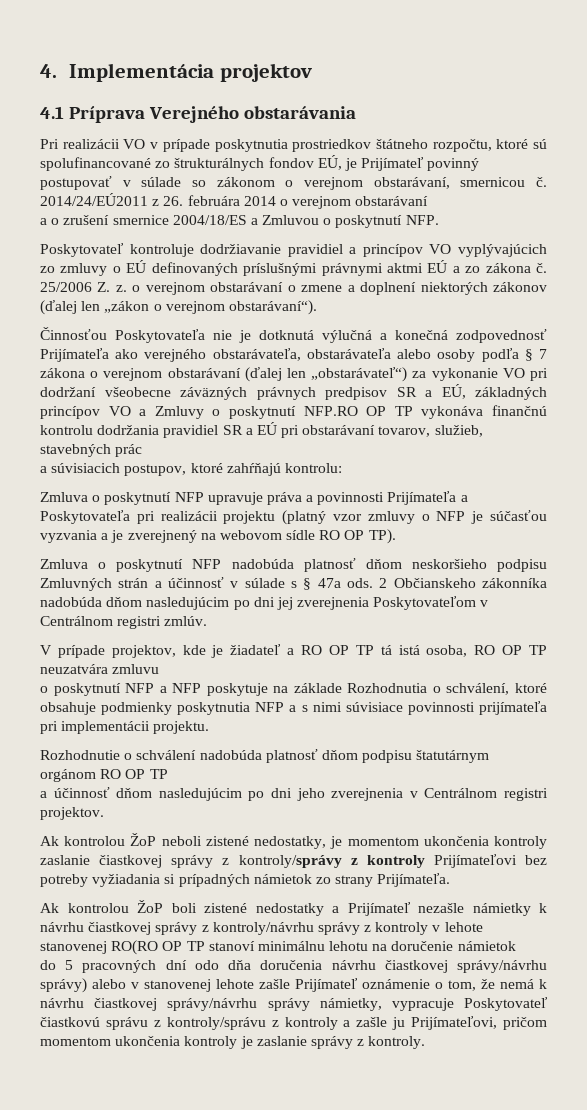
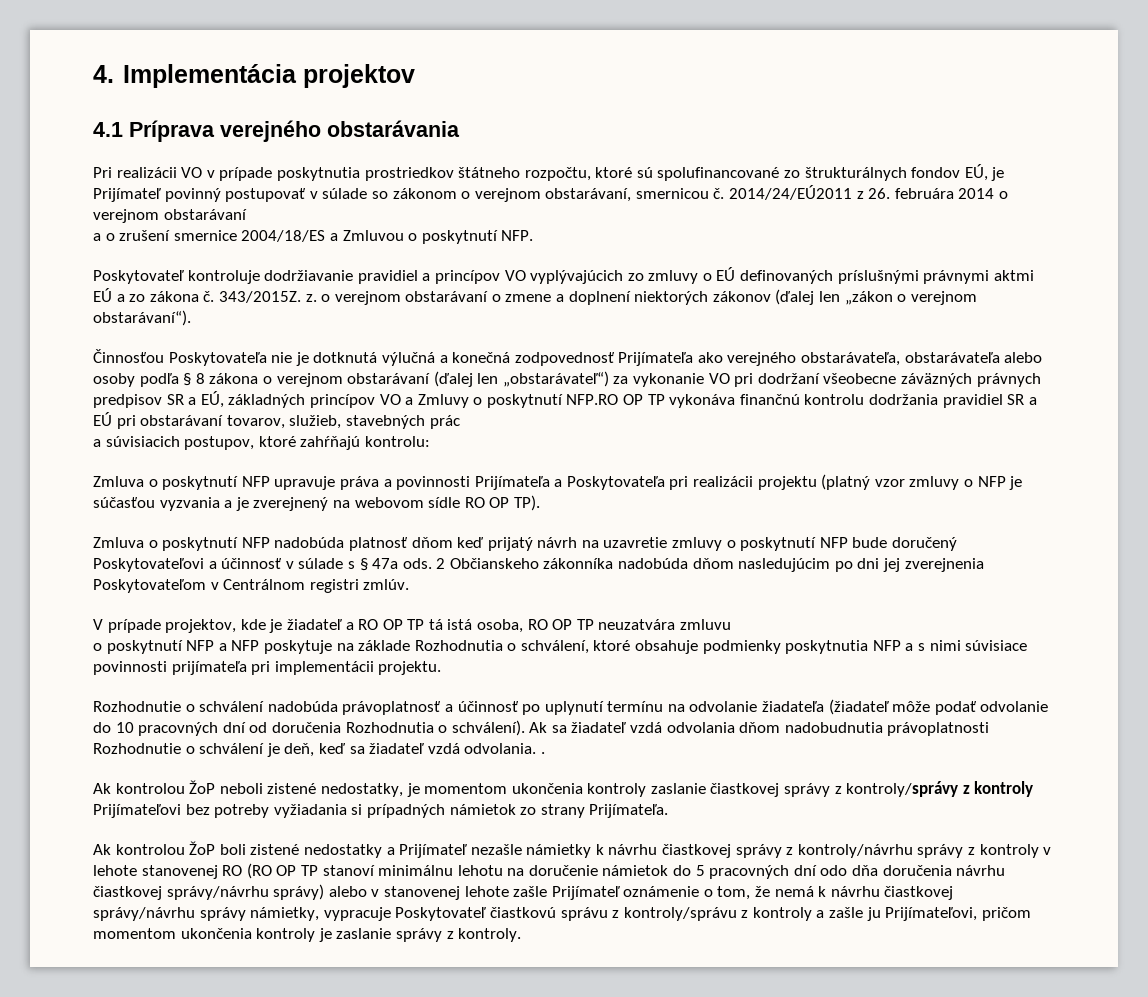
- 4.1 Príprava Verejného obstarávania
+ 4.1 Príprava verejného obstarávania
- 25/2006 Z. z. o verejnom obstarávaní o zmene a doplnení niektorých zákonov (ďalej len „zákon o verejnom obstarávaní“).
+ 343/2015Z. z. o verejnom obstarávaní o zmene a doplnení niektorých zákonov (ďalej len „zákon o verejnom obstarávaní“).
- Činnosťou Poskytovateľa nie je dotknutá výlučná a konečná zodpovednosť Prijímateľa ako verejného obstarávateľa, obstarávateľa alebo osoby podľa § 7 zákona o verejnom obstarávaní (ďalej len „obstarávateľ“) za vykonanie VO pri dodržaní všeobecne záväzných právnych predpisov SR a EÚ, základných princípov VO a Zmluvy o poskytnutí NFP.RO OP TP vykonáva finančnú kontrolu dodržania pravidiel SR a EÚ pri obstarávaní tovarov, služieb, stavebných prác
+ Činnosťou Poskytovateľa nie je dotknutá výlučná a konečná zodpovednosť Prijímateľa ako verejného obstarávateľa, obstarávateľa alebo osoby podľa § 8 zákona o verejnom obstarávaní (ďalej len „obstarávateľ“) za vykonanie VO pri dodržaní všeobecne záväzných právnych predpisov SR a EÚ, základných princípov VO a Zmluvy o poskytnutí NFP.RO OP TP vykonáva finančnú kontrolu dodržania pravidiel SR a EÚ pri obstarávaní tovarov, služieb, stavebných prác
- Zmluva o poskytnutí NFP nadobúda platnosť dňom neskoršieho podpisu Zmluvných strán a účinnosť v súlade s § 47a ods.
+ Zmluva o poskytnutí NFP nadobúda platnosť dňom keď prijatý návrh na uzavretie zmluvy o poskytnutí NFP bude doručený Poskytovateľovi a účinnosť v súlade s § 47a ods.
- Rozhodnutie o schválení nadobúda platnosť dňom podpisu štatutárnym orgánom RO OP TP
- a účinnosť dňom nasledujúcim po dni jeho zverejnenia v Centrálnom registri projektov.
+ Rozhodnutie o schválení nadobúda právoplatnosť a účinnosť po uplynutí termínu na odvolanie žiadateľa (žiadateľ môže podať odvolanie do 10 pracovných dní od doručenia Rozhodnutia o schválení). Ak sa žiadateľ vzdá odvolania dňom nadobudnutia právoplatnosti Rozhodnutie o schválení je deň, keď sa žiadateľ vzdá odvolania. .
- Ak kontrolou ŽoP boli zistené nedostatky a Prijímateľ nezašle námietky k návrhu čiastkovej správy z kontroly/návrhu správy z kontroly v lehote stanovenej RO(RO OP TP stanoví minimálnu lehotu na doručenie námietok
- do 5 pracovných dní odo dňa doručenia návrhu čiastkovej správy/návrhu správy) alebo v stanovenej lehote zašle Prijímateľ oznámenie o tom, že nemá k návrhu čiastkovej správy/návrhu správy námietky, vypracuje Poskytovateľ čiastkovú správu z kontroly/správu z kontroly a zašle ju Prijímateľovi, pričom momentom ukončenia kontroly je zaslanie správy z kontroly.
+ Ak kontrolou ŽoP boli zistené nedostatky a Prijímateľ nezašle námietky k návrhu čiastkovej správy z kontroly/návrhu správy z kontroly v lehote stanovenej RO (RO OP TP stanoví minimálnu lehotu na doručenie námietok do 5 pracovných dní odo dňa doručenia návrhu čiastkovej správy/návrhu správy) alebo v stanovenej lehote zašle Prijímateľ oznámenie o tom, že nemá k návrhu čiastkovej správy/návrhu správy námietky, vypracuje Poskytovateľ čiastkovú správu z kontroly/správu z kontroly a zašle ju Prijímateľovi, pričom momentom ukončenia kontroly je zaslanie správy z kontroly.

